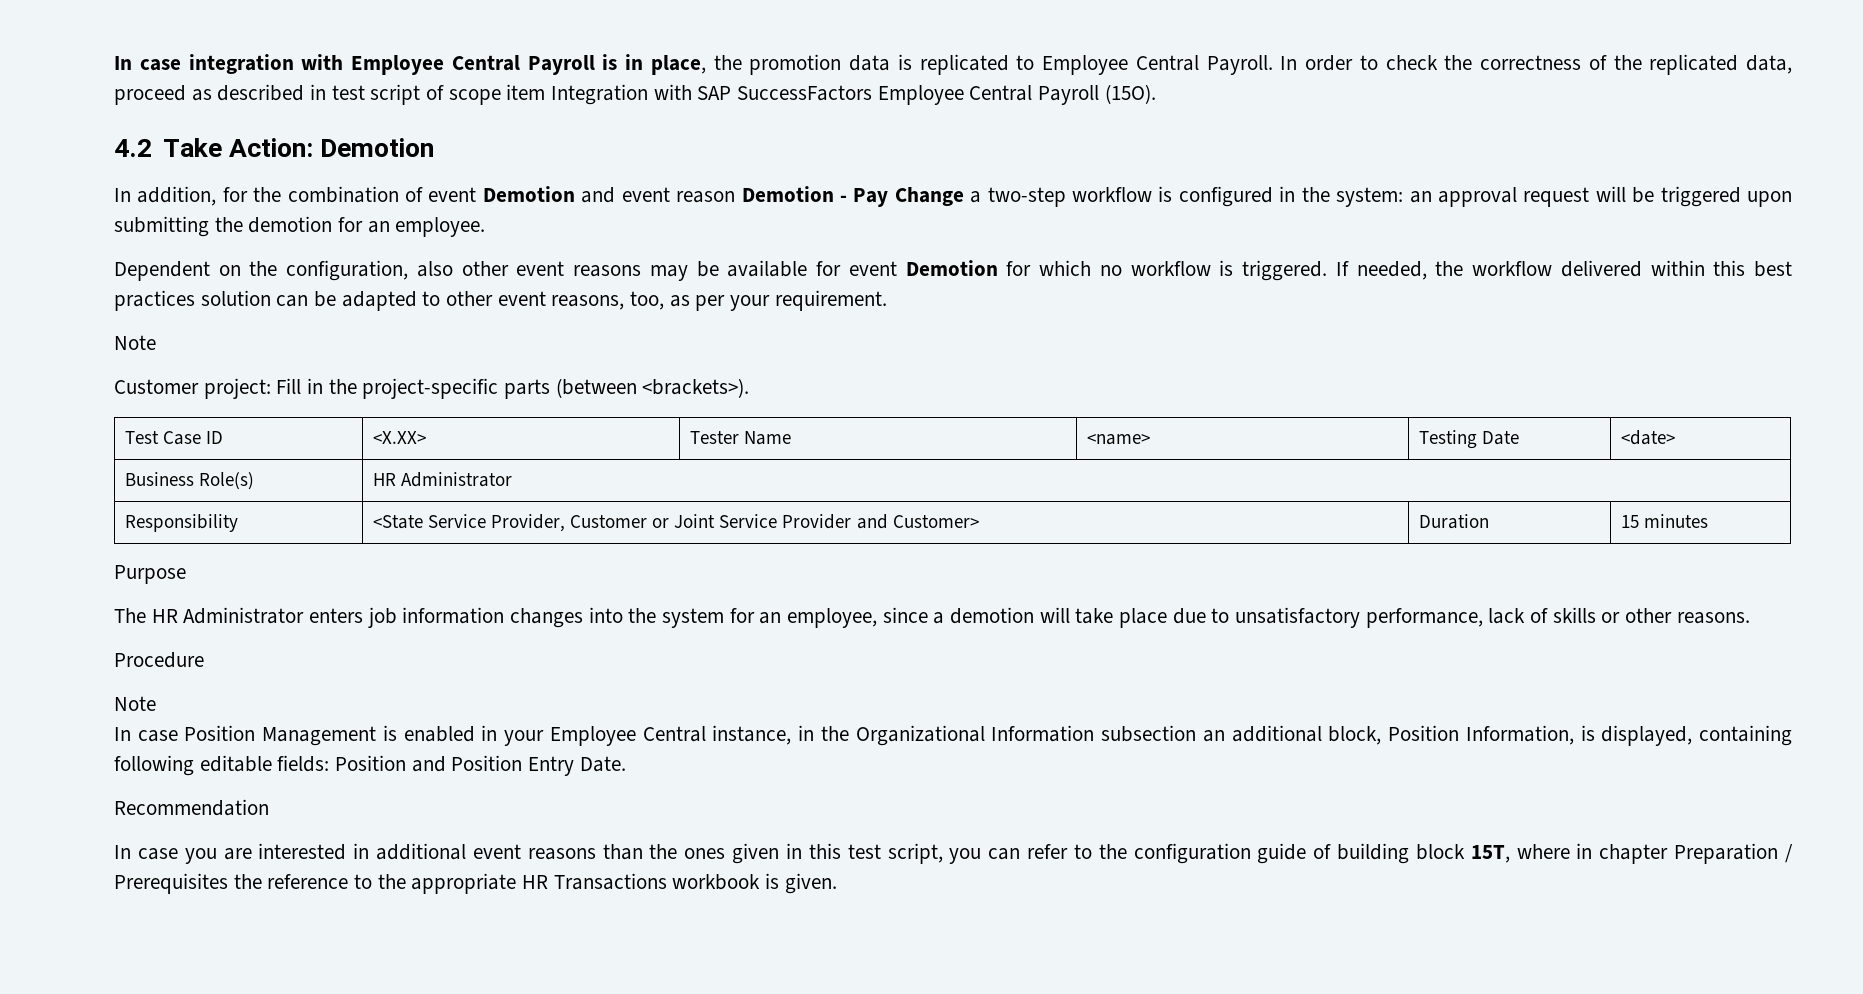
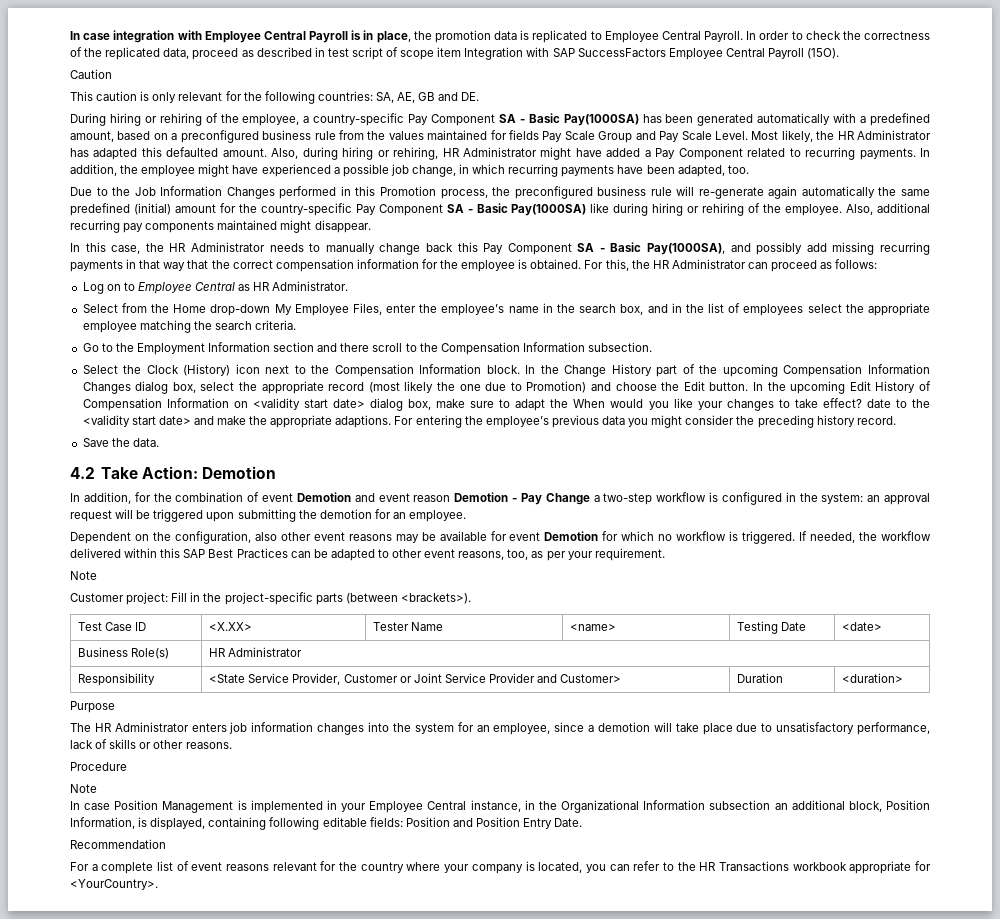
+ Caution
+ This caution is only relevant for the following countries: SA, AE, GB and DE.
+ During hiring or rehiring of the employee, a country-specific Pay Component SA - Basic Pay(1000SA) has been generated automatically with a predefined amount, based on a preconfigured business rule from the values maintained for fields Pay Scale Group and Pay Scale Level. Most likely, the HR Administrator has adapted this defaulted amount. Also, during hiring or rehiring, HR Administrator might have added a Pay Component related to recurring payments. In addition, the employee might have experienced a possible job change, in which recurring payments have been adapted, too.
+ Due to the Job Information Changes performed in this Promotion process, the preconfigured business rule will re-generate again automatically the same predefined (initial) amount for the country-specific Pay Component SA - Basic Pay(1000SA) like during hiring or rehiring of the employee. Also, additional recurring pay components maintained might disappear.
+ In this case, the HR Administrator needs to manually change back this Pay Component SA - Basic Pay(1000SA), and possibly add missing recurring payments in that way that the correct compensation information for the employee is obtained. For this, the HR Administrator can proceed as follows:
+ Log on to Employee Central as HR Administrator.
+ Select from the Home drop-down My Employee Files, enter the employee’s name in the search box, and in the list of employees select the appropriate employee matching the search criteria.
+ Go to the Employment Information section and there scroll to the Compensation Information subsection.
+ Select the Clock (History) icon next to the Compensation Information block. In the Change History part of the upcoming Compensation Information Changes dialog box, select the appropriate record (most likely the one due to Promotion) and choose the Edit button. In the upcoming Edit History of Compensation Information on <validity start date> dialog box, make sure to adapt the When would you like your changes to take effect? date to the <validity start date> and make the appropriate adaptions. For entering the employee’s previous data you might consider the preceding history record.
+ Save the data.
- If needed, the workflow delivered within this best practices solution can be adapted to other event reasons, too, as per your requirement.
+ If needed, the workflow delivered within this SAP Best Practices can be adapted to other event reasons, too, as per your requirement.
- Responsibility | <State Service Provider, Customer or Joint Service Provider and Customer> | Duration | 15 minutes
+ Responsibility | <State Service Provider, Customer or Joint Service Provider and Customer> | Duration | <duration>
- In case Position Management is enabled in your Employee Central instance, in the Organizational Information subsection an additional block, Position Information, is displayed, containing following editable fields: Position and Position Entry Date.
+ In case Position Management is implemented in your Employee Central instance, in the Organizational Information subsection an additional block, Position Information, is displayed, containing following editable fields: Position and Position Entry Date.
- In case you are interested in additional event reasons than the ones given in this test script, you can refer to the configuration guide of building block 15T, where in chapter Preparation / Prerequisites the reference to the appropriate HR Transactions workbook is given.
+ For a complete list of event reasons relevant for the country where your company is located, you can refer to the HR Transactions workbook appropriate for <YourCountry>.

